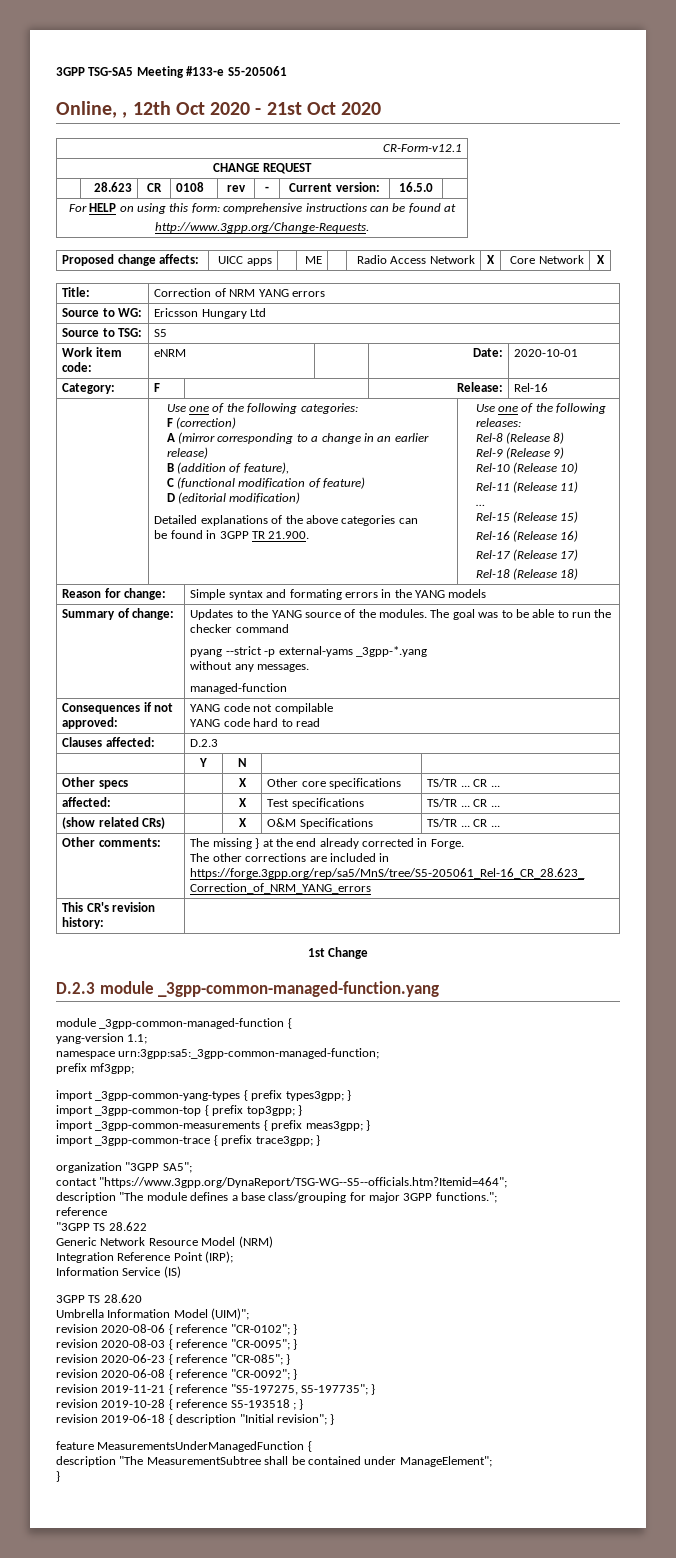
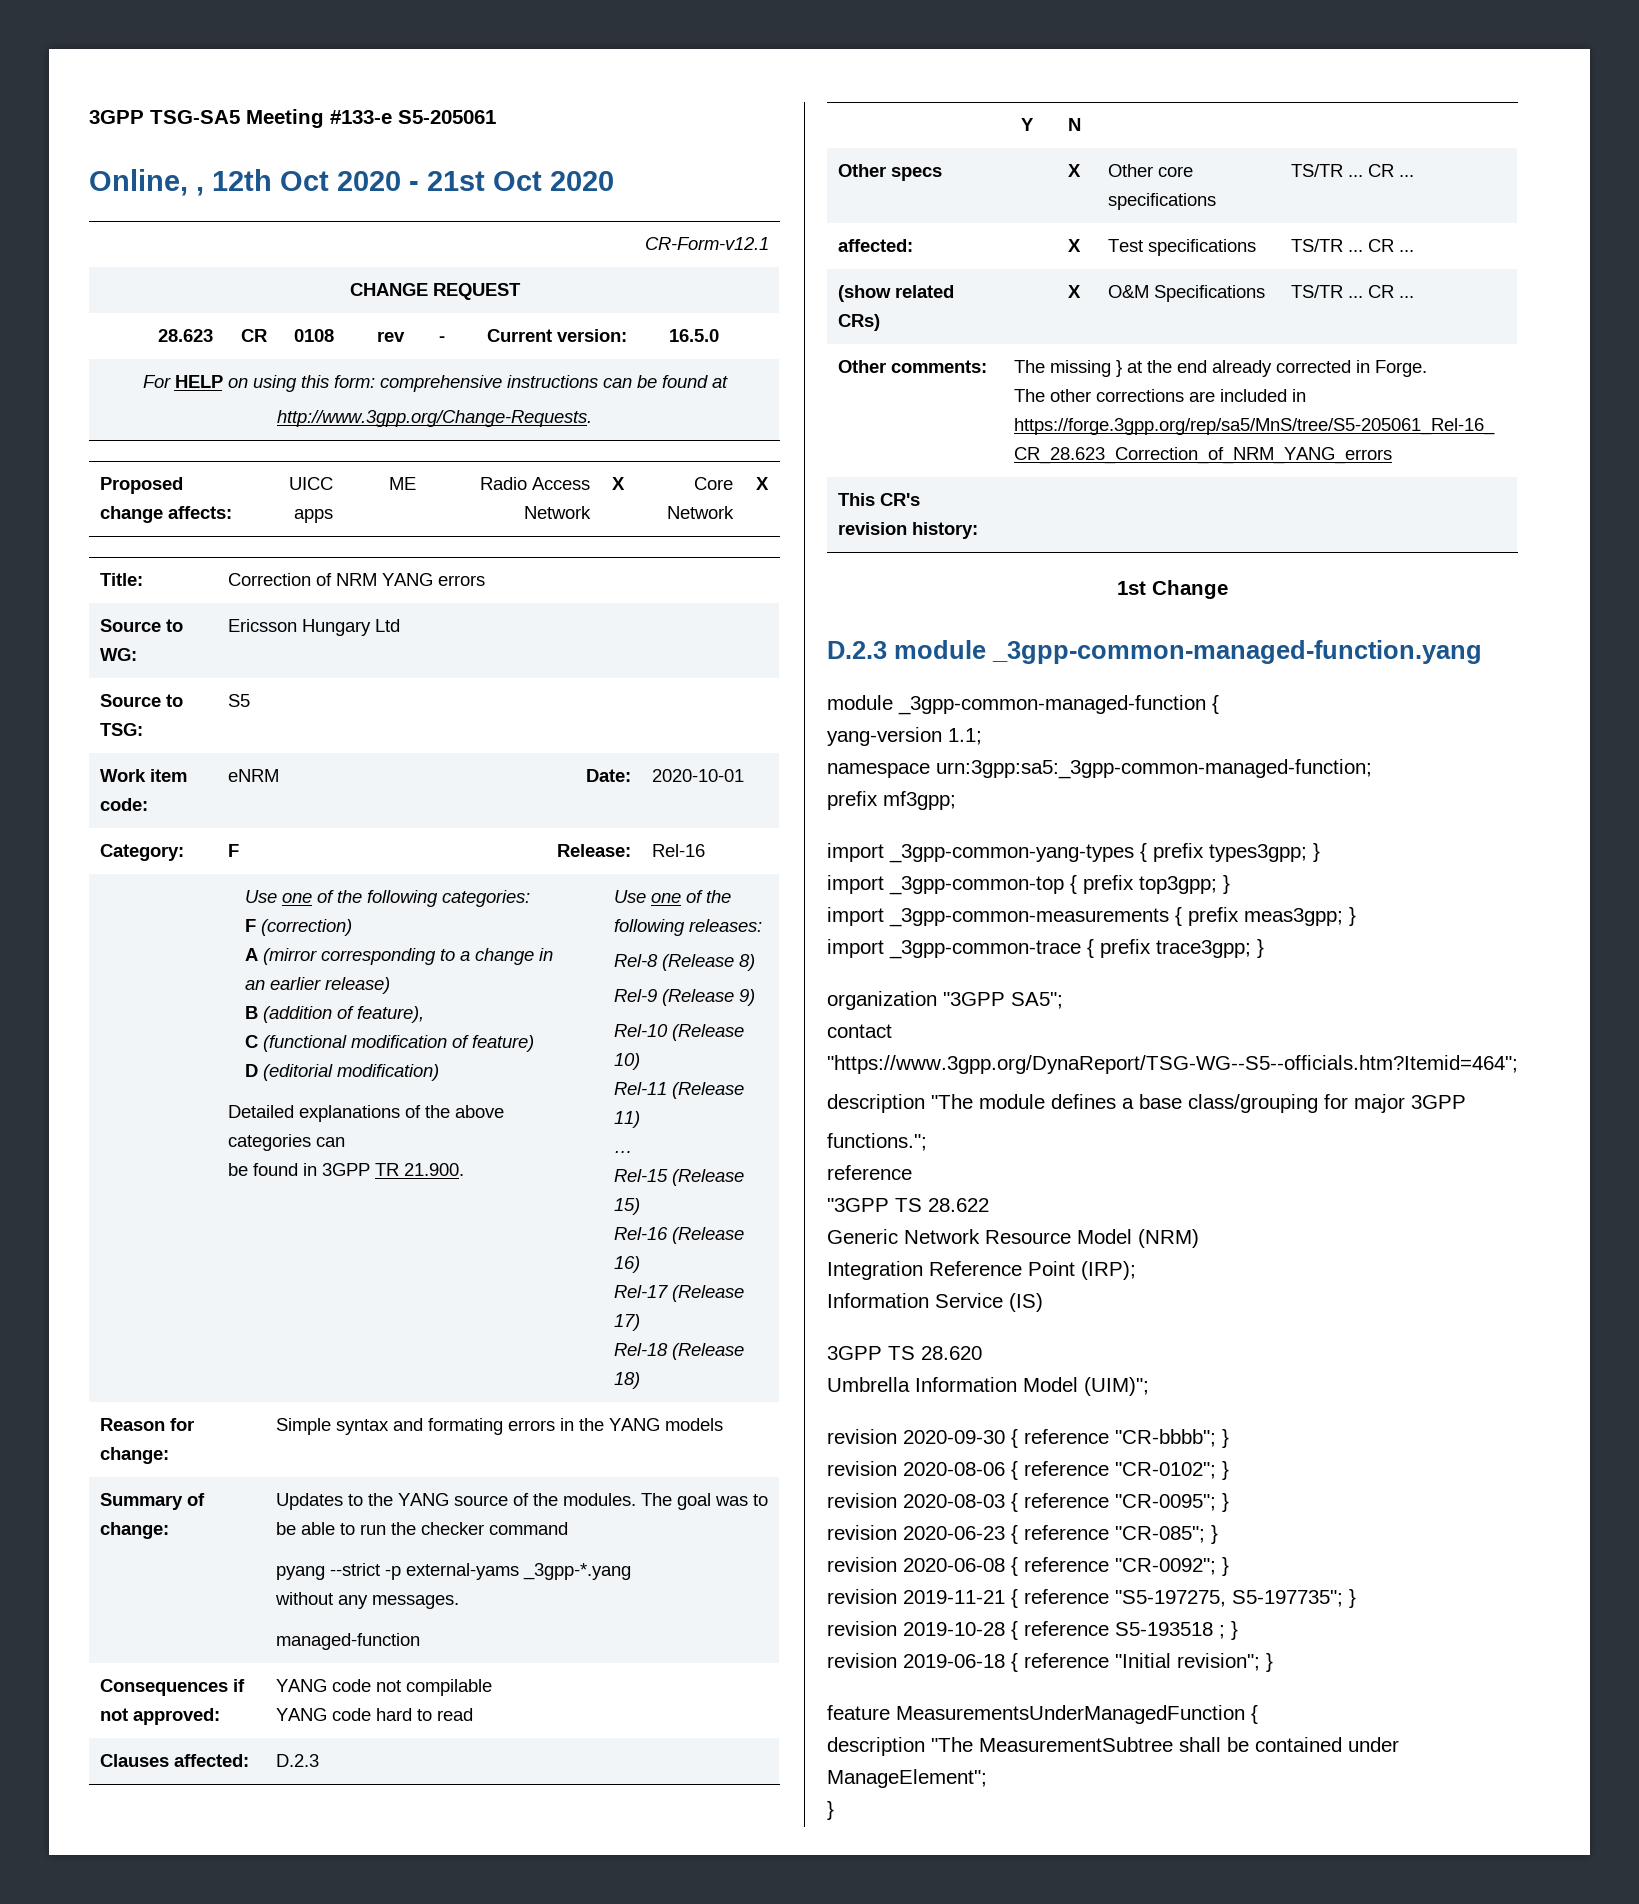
- description "The module defines a base class/grouping for major 3GPP functions.";
+ description "The module defines a base class/grouping for major 3GPP
+ functions.";
+ revision 2020-09-30 { reference "CR-bbbb"; }
- revision 2019-06-18 { description "Initial revision"; }
+ revision 2019-06-18 { reference "Initial revision"; }

